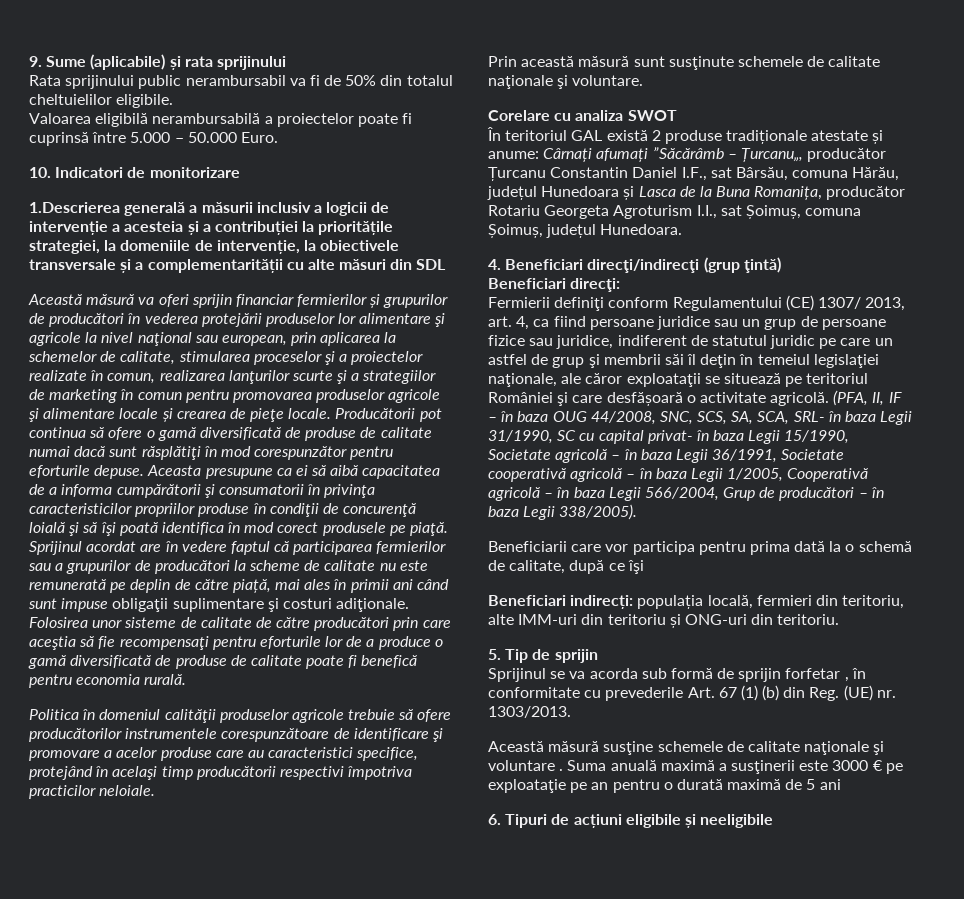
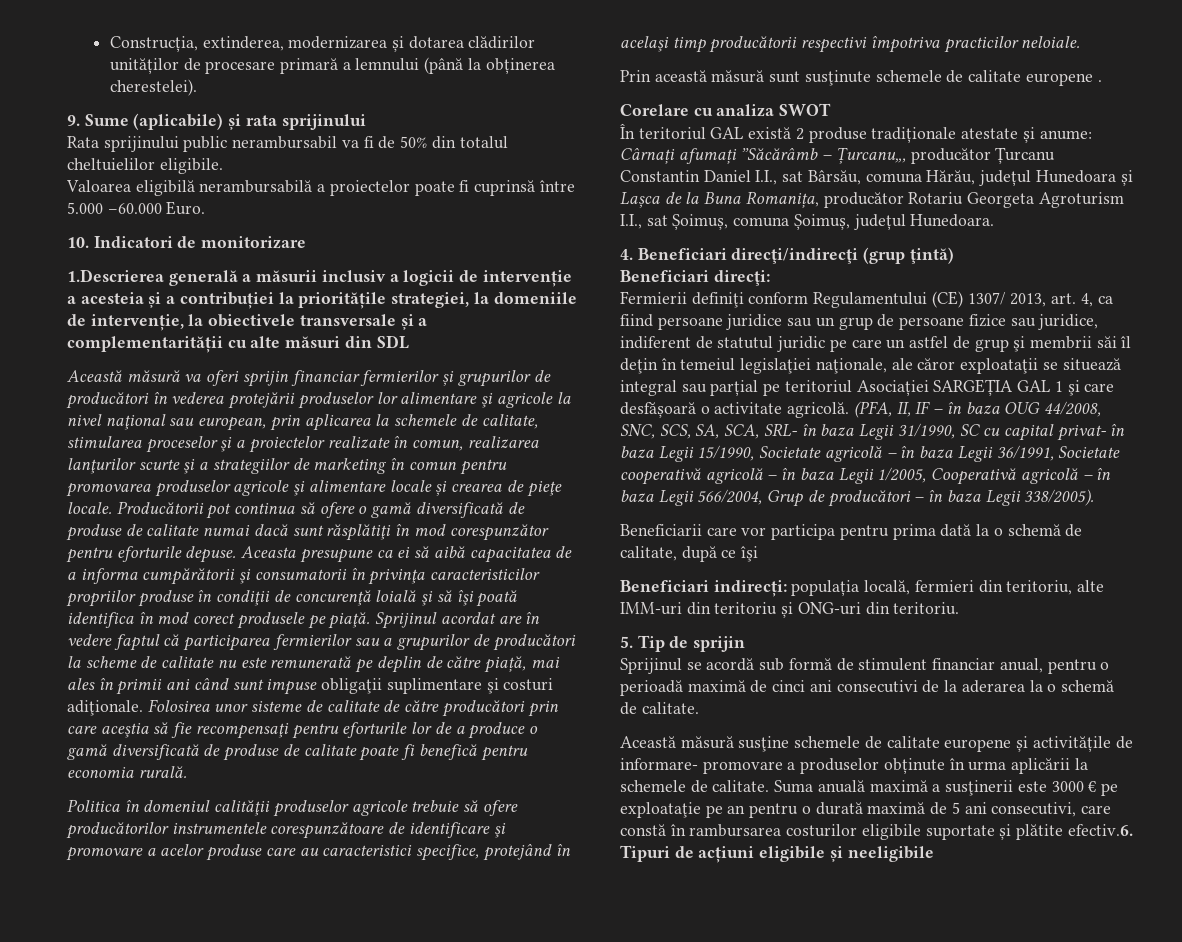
+ Construcția, extinderea, modernizarea și dotarea clădirilor unităților de procesare primară a lemnului (până la obținerea cherestelei).
- Valoarea eligibilă nerambursabilă a proiectelor poate fi cuprinsă între 5.000 – 50.000 Euro.
+ Valoarea eligibilă nerambursabilă a proiectelor poate fi cuprinsă între 5.000 –60.000 Euro.
- Această măsură va oferi sprijin financiar fermierilor și grupurilor de producători în vederea protejării produselor lor alimentare şi agricole la nivel naţional sau european, prin aplicarea la schemelor de calitate, stimularea proceselor şi a proiectelor realizate în comun, realizarea lanţurilor scurte şi a strategiilor de marketing în comun pentru promovarea produselor agricole şi alimentare locale și crearea de pieţe locale.
+ Această măsură va oferi sprijin financiar fermierilor și grupurilor de producători în vederea protejării produselor lor alimentare şi agricole la nivel naţional sau european, prin aplicarea la schemele de calitate, stimularea proceselor şi a proiectelor realizate în comun, realizarea lanţurilor scurte şi a strategiilor de marketing în comun pentru promovarea produselor agricole şi alimentare locale și crearea de pieţe locale.
- Prin această măsură sunt susţinute schemele de calitate naţionale şi voluntare.
+ Prin această măsură sunt susţinute schemele de calitate europene .
- În teritoriul GAL există 2 produse tradiționale atestate și anume: Cârnați afumați ”Săcărâmb – Țurcanu„, producător Țurcanu Constantin Daniel I.F., sat Bârsău, comuna Hărău, județul Hunedoara și Lasca de la Buna Romanița, producător Rotariu Georgeta Agroturism I.I., sat Șoimuș, comuna Șoimuș, județul Hunedoara.
+ În teritoriul GAL există 2 produse tradiționale atestate și anume: Cârnați afumați ”Săcărâmb – Țurcanu„, producător Țurcanu Constantin Daniel I.I., sat Bârsău, comuna Hărău, județul Hunedoara și Lașca de la Buna Romanița, producător Rotariu Georgeta Agroturism I.I., sat Șoimuș, comuna Șoimuș, județul Hunedoara.
- Fermierii definiţi conform Regulamentului (CE) 1307/ 2013, art. 4, ca fiind persoane juridice sau un grup de persoane fizice sau juridice, indiferent de statutul juridic pe care un astfel de grup şi membrii săi îl deţin în temeiul legislaţiei naţionale, ale căror exploataţii se situează pe teritoriul României şi care desfășoară o activitate agricolă.
+ Fermierii definiţi conform Regulamentului (CE) 1307/ 2013, art. 4, ca fiind persoane juridice sau un grup de persoane fizice sau juridice, indiferent de statutul juridic pe care un astfel de grup şi membrii săi îl deţin în temeiul legislaţiei naţionale, ale căror exploataţii se situează integral sau parțial pe teritoriul Asociației SARGEȚIA GAL 1 şi care desfășoară o activitate agricolă.
- Sprijinul se va acorda sub formă de sprijin forfetar , în conformitate cu prevederile Art. 67 (1) (b) din Reg. (UE) nr. 1303/2013.
+ Sprijinul se acordă sub formă de stimulent financiar anual, pentru o perioadă maximă de cinci ani consecutivi de la aderarea la o schemă de calitate.
- Această măsură susţine schemele de calitate naţionale şi voluntare .
+ Această măsură susţine schemele de calitate europene și activitățile de informare- promovare a produselor obținute în urma aplicării la schemele de calitate.
- Suma anuală maximă a susţinerii este 3000 € pe exploataţie pe an pentru o durată maximă de 5 ani
- 6. Tipuri de acțiuni eligibile și neeligibile
+ Suma anuală maximă a susţinerii este 3000 € pe exploataţie pe an pentru o durată maximă de 5 ani consecutivi, care constă în rambursarea costurilor eligibile suportate și plătite efectiv.6. Tipuri de acțiuni eligibile și neeligibile

